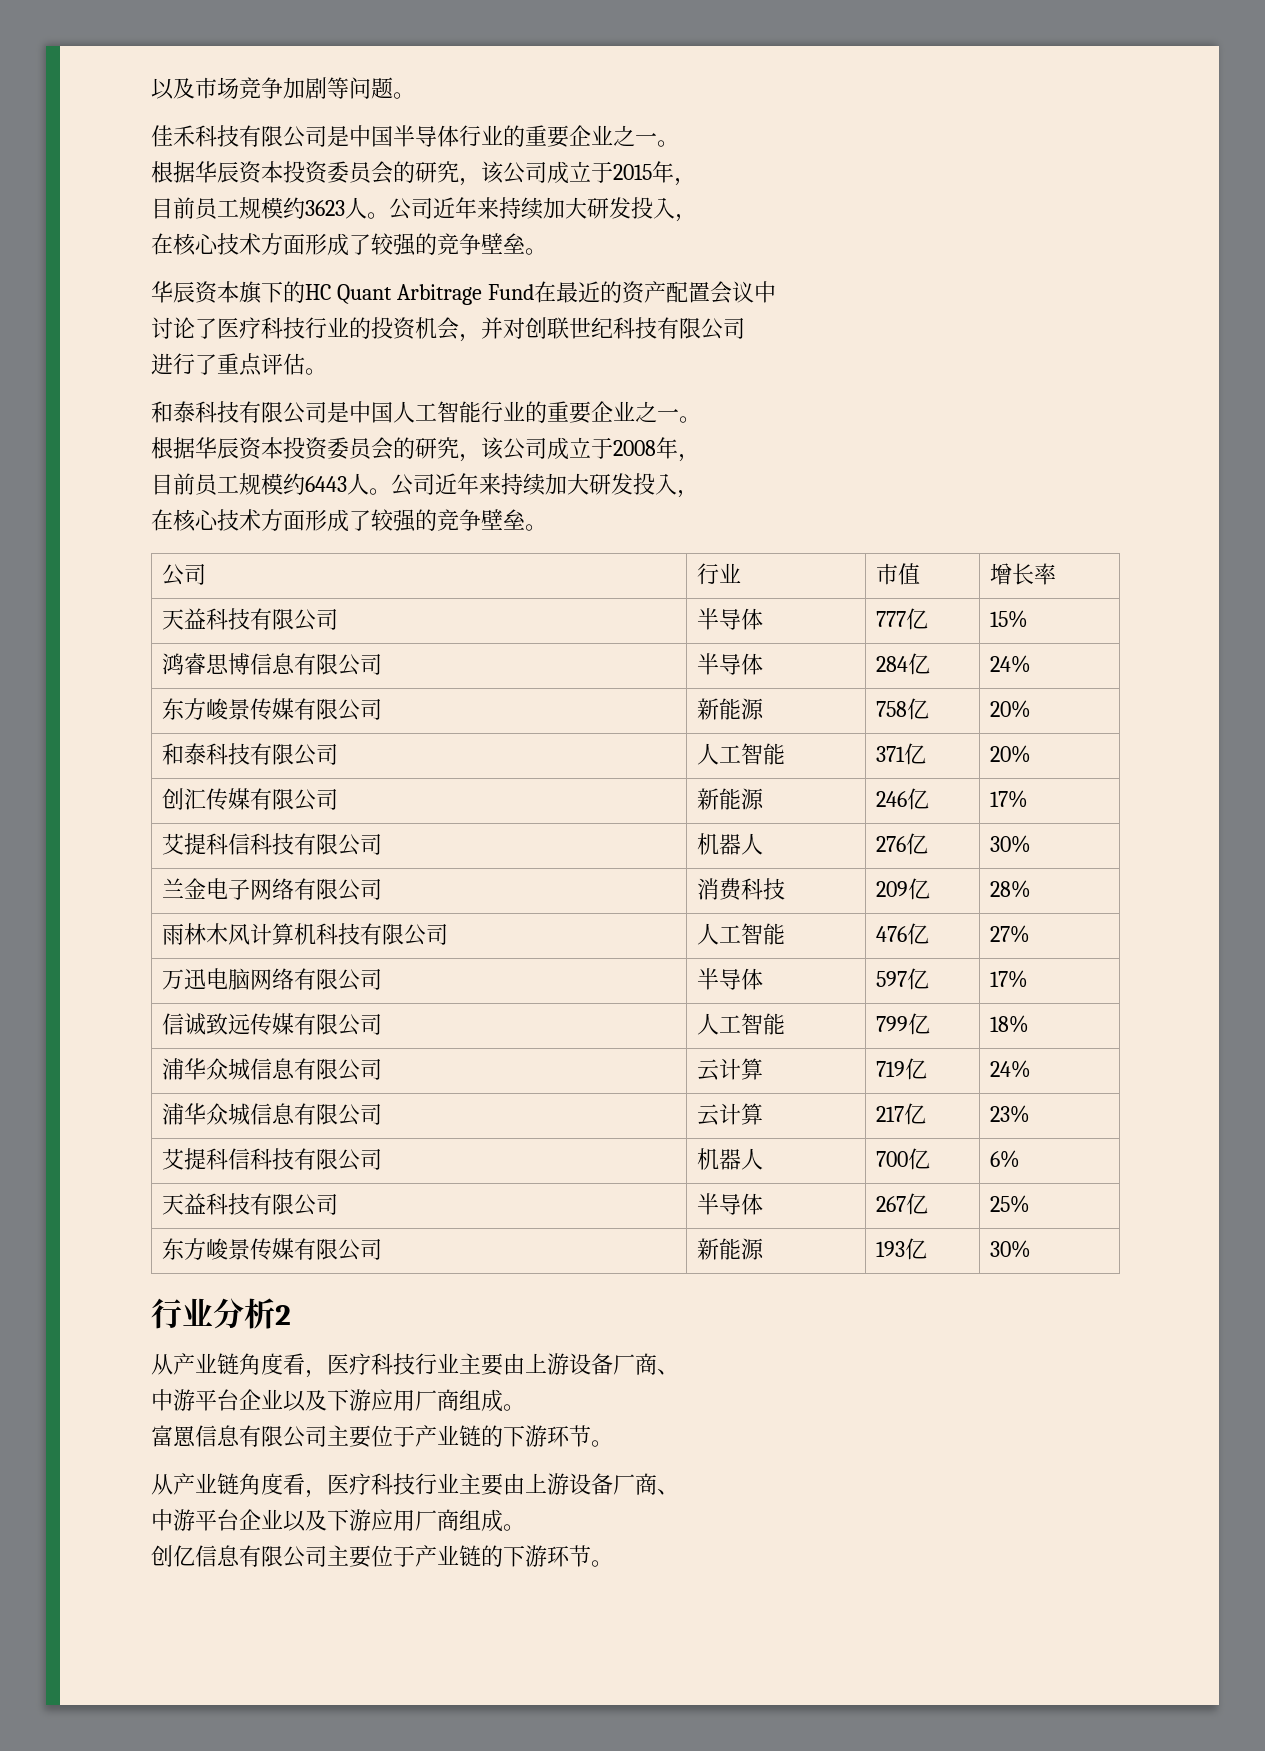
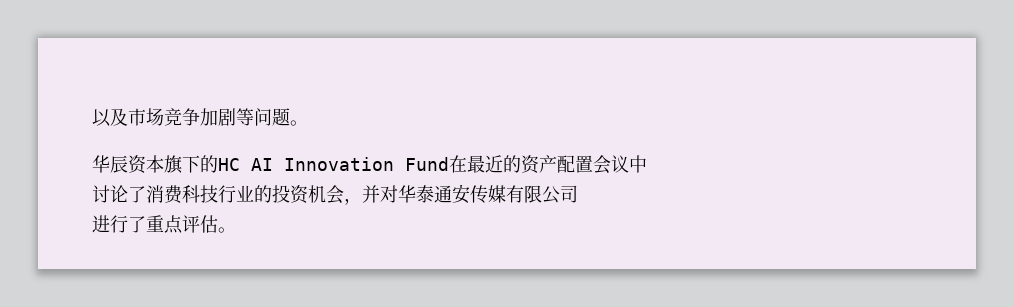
- 佳禾科技有限公司是中国半导体行业的重要企业之一。
- 根据华辰资本投资委员会的研究，该公司成立于2015年，
- 目前员工规模约3623人。公司近年来持续加大研发投入，
- 在核心技术方面形成了较强的竞争壁垒。
- 华辰资本旗下的HC Quant Arbitrage Fund在最近的资产配置会议中
+ 华辰资本旗下的HC AI Innovation Fund在最近的资产配置会议中
- 讨论了医疗科技行业的投资机会，并对创联世纪科技有限公司
+ 讨论了消费科技行业的投资机会，并对华泰通安传媒有限公司
- 和泰科技有限公司是中国人工智能行业的重要企业之一。
- 根据华辰资本投资委员会的研究，该公司成立于2008年，
- 目前员工规模约6443人。公司近年来持续加大研发投入，
- 在核心技术方面形成了较强的竞争壁垒。
- 公司 | 行业 | 市值 | 增长率
- 天益科技有限公司 | 半导体 | 777亿 | 15%
- 鸿睿思博信息有限公司 | 半导体 | 284亿 | 24%
- 东方峻景传媒有限公司 | 新能源 | 758亿 | 20%
- 和泰科技有限公司 | 人工智能 | 371亿 | 20%
- 创汇传媒有限公司 | 新能源 | 246亿 | 17%
- 艾提科信科技有限公司 | 机器人 | 276亿 | 30%
- 兰金电子网络有限公司 | 消费科技 | 209亿 | 28%
- 雨林木风计算机科技有限公司 | 人工智能 | 476亿 | 27%
- 万迅电脑网络有限公司 | 半导体 | 597亿 | 17%
- 信诚致远传媒有限公司 | 人工智能 | 799亿 | 18%
- 浦华众城信息有限公司 | 云计算 | 719亿 | 24%
- 浦华众城信息有限公司 | 云计算 | 217亿 | 23%
- 艾提科信科技有限公司 | 机器人 | 700亿 | 6%
- 天益科技有限公司 | 半导体 | 267亿 | 25%
- 东方峻景传媒有限公司 | 新能源 | 193亿 | 30%
- 行业分析2
- 从产业链角度看，医疗科技行业主要由上游设备厂商、
- 中游平台企业以及下游应用厂商组成。
- 富罳信息有限公司主要位于产业链的下游环节。
- 从产业链角度看，医疗科技行业主要由上游设备厂商、
- 中游平台企业以及下游应用厂商组成。
- 创亿信息有限公司主要位于产业链的下游环节。

